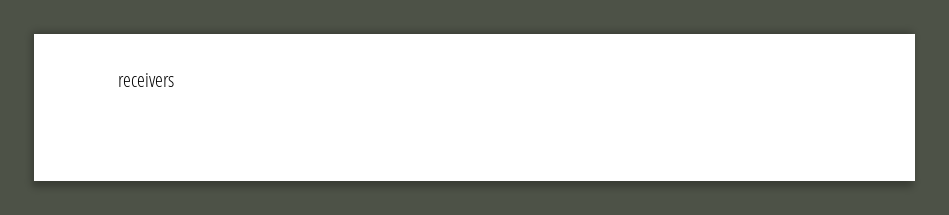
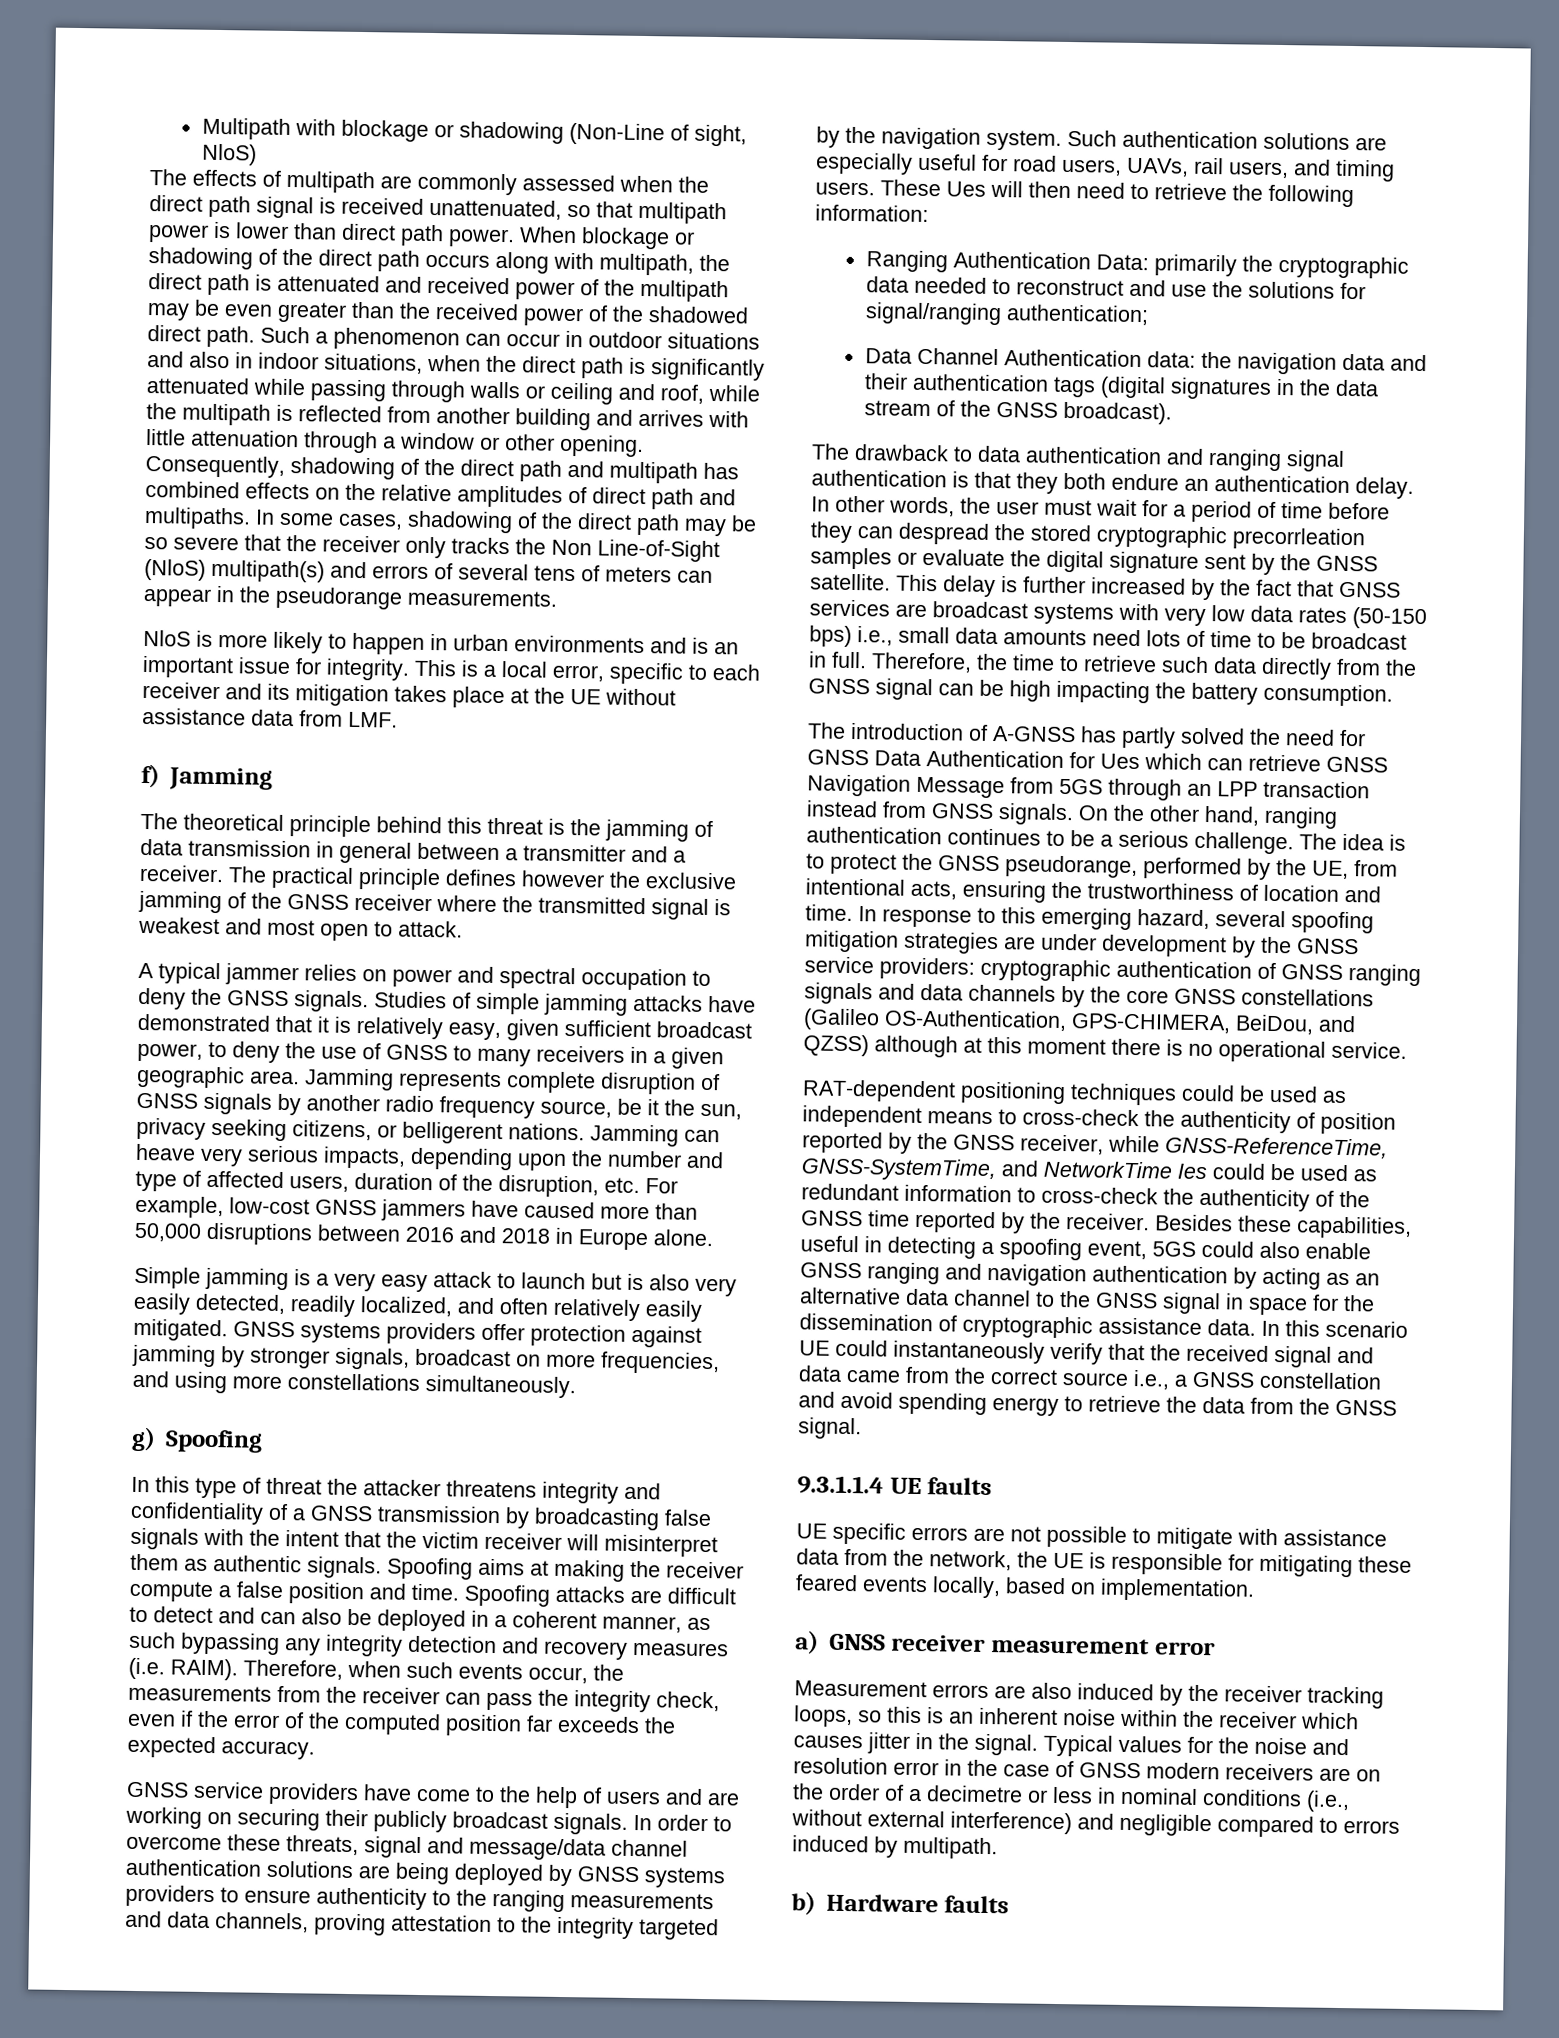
- receivers
+ Multipath with blockage or shadowing (Non-Line of sight, NloS)
+ The effects of multipath are commonly assessed when the direct path signal is received unattenuated, so that multipath power is lower than direct path power. When blockage or shadowing of the direct path occurs along with multipath, the direct path is attenuated and received power of the multipath may be even greater than the received power of the shadowed direct path. Such a phenomenon can occur in outdoor situations and also in indoor situations, when the direct path is significantly attenuated while passing through walls or ceiling and roof, while the multipath is reflected from another building and arrives with little attenuation through a window or other opening. Consequently, shadowing of the direct path and multipath has combined effects on the relative amplitudes of direct path and multipaths. In some cases, shadowing of the direct path may be so severe that the receiver only tracks the Non Line-of-Sight (NloS) multipath(s) and errors of several tens of meters can appear in the pseudorange measurements.
+ NloS is more likely to happen in urban environments and is an important issue for integrity. This is a local error, specific to each receiver and its mitigation takes place at the UE without assistance data from LMF.
+ f) Jamming
+ The theoretical principle behind this threat is the jamming of data transmission in general between a transmitter and a receiver. The practical principle defines however the exclusive jamming of the GNSS receiver where the transmitted signal is weakest and most open to attack.
+ A typical jammer relies on power and spectral occupation to deny the GNSS signals. Studies of simple jamming attacks have demonstrated that it is relatively easy, given sufficient broadcast power, to deny the use of GNSS to many receivers in a given geographic area. Jamming represents complete disruption of GNSS signals by another radio frequency source, be it the sun, privacy seeking citizens, or belligerent nations. Jamming can heave very serious impacts, depending upon the number and type of affected users, duration of the disruption, etc. For example, low-cost GNSS jammers have caused more than 50,000 disruptions between 2016 and 2018 in Europe alone.
+ Simple jamming is a very easy attack to launch but is also very easily detected, readily localized, and often relatively easily mitigated. GNSS systems providers offer protection against jamming by stronger signals, broadcast on more frequencies, and using more constellations simultaneously.
+ g) Spoofing
+ In this type of threat the attacker threatens integrity and confidentiality of a GNSS transmission by broadcasting false signals with the intent that the victim receiver will misinterpret them as authentic signals. Spoofing aims at making the receiver compute a false position and time. Spoofing attacks are difficult to detect and can also be deployed in a coherent manner, as such bypassing any integrity detection and recovery measures (i.e. RAIM). Therefore, when such events occur, the measurements from the receiver can pass the integrity check, even if the error of the computed position far exceeds the expected accuracy.
+ GNSS service providers have come to the help of users and are working on securing their publicly broadcast signals. In order to overcome these threats, signal and message/data channel authentication solutions are being deployed by GNSS systems providers to ensure authenticity to the ranging measurements and data channels, proving attestation to the integrity targeted by the navigation system. Such authentication solutions are especially useful for road users, UAVs, rail users, and timing users. These Ues will then need to retrieve the following information:
+ Ranging Authentication Data: primarily the cryptographic data needed to reconstruct and use the solutions for signal/ranging authentication;
+ Data Channel Authentication data: the navigation data and their authentication tags (digital signatures in the data stream of the GNSS broadcast).
+ The drawback to data authentication and ranging signal authentication is that they both endure an authentication delay. In other words, the user must wait for a period of time before they can despread the stored cryptographic precorrleation samples or evaluate the digital signature sent by the GNSS satellite. This delay is further increased by the fact that GNSS services are broadcast systems with very low data rates (50-150 bps) i.e., small data amounts need lots of time to be broadcast in full. Therefore, the time to retrieve such data directly from the GNSS signal can be high impacting the battery consumption.
+ The introduction of A-GNSS has partly solved the need for GNSS Data Authentication for Ues which can retrieve GNSS Navigation Message from 5GS through an LPP transaction instead from GNSS signals. On the other hand, ranging authentication continues to be a serious challenge. The idea is to protect the GNSS pseudorange, performed by the UE, from intentional acts, ensuring the trustworthiness of location and time. In response to this emerging hazard, several spoofing mitigation strategies are under development by the GNSS service providers: cryptographic authentication of GNSS ranging signals and data channels by the core GNSS constellations (Galileo OS-Authentication, GPS-CHIMERA, BeiDou, and QZSS) although at this moment there is no operational service.
+ RAT-dependent positioning techniques could be used as independent means to cross-check the authenticity of position reported by the GNSS receiver, while GNSS-ReferenceTime, GNSS-SystemTime, and NetworkTime Ies could be used as redundant information to cross-check the authenticity of the GNSS time reported by the receiver. Besides these capabilities, useful in detecting a spoofing event, 5GS could also enable GNSS ranging and navigation authentication by acting as an alternative data channel to the GNSS signal in space for the dissemination of cryptographic assistance data. In this scenario UE could instantaneously verify that the received signal and data came from the correct source i.e., a GNSS constellation and avoid spending energy to retrieve the data from the GNSS signal.
+ 9.3.1.1.4 UE faults
+ UE specific errors are not possible to mitigate with assistance data from the network, the UE is responsible for mitigating these feared events locally, based on implementation.
+ a) GNSS receiver measurement error
+ Measurement errors are also induced by the receiver tracking loops, so this is an inherent noise within the receiver which causes jitter in the signal. Typical values for the noise and resolution error in the case of GNSS modern receivers are on the order of a decimetre or less in nominal conditions (i.e., without external interference) and negligible compared to errors induced by multipath.
+ b) Hardware faults

